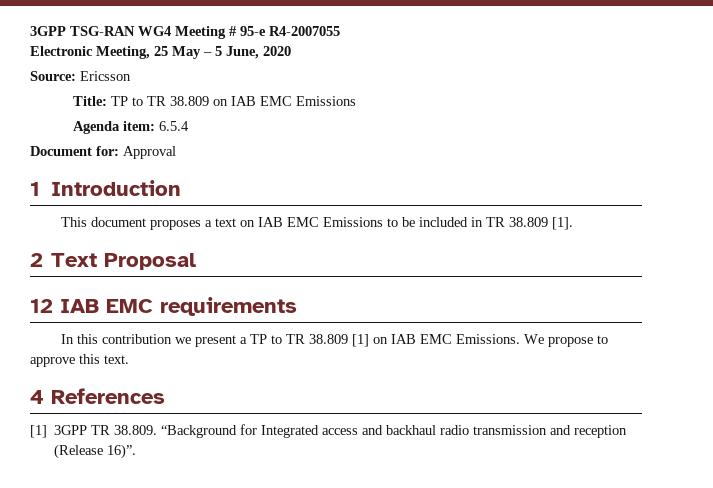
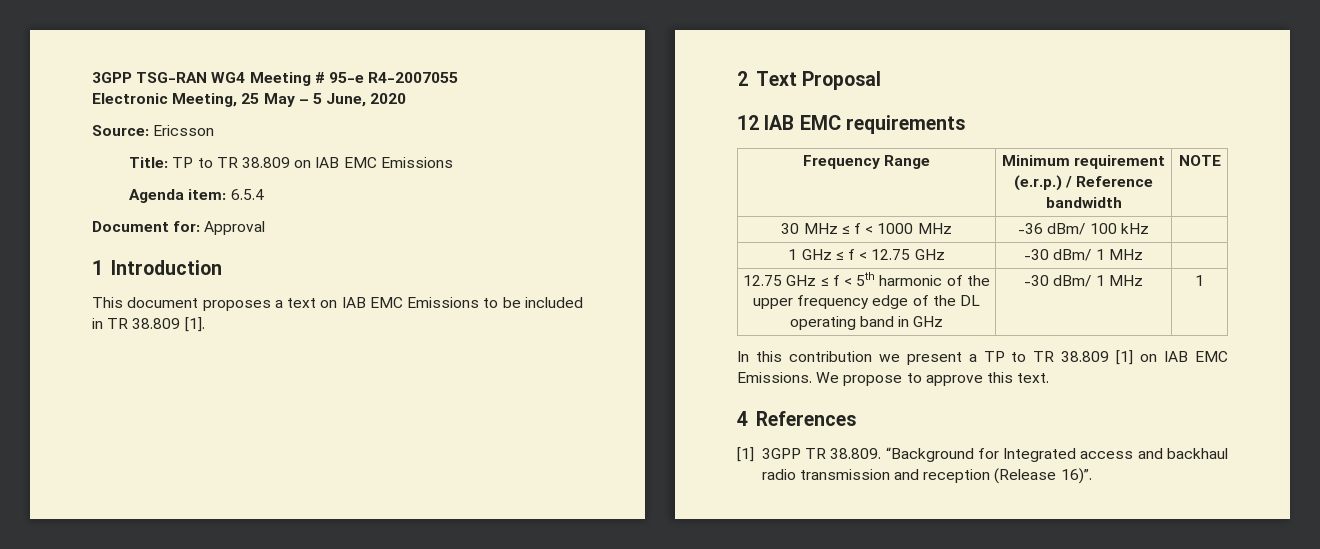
+ Frequency Range | Minimum requirement (e.r.p.) / Reference bandwidth | NOTE
+ 30 MHz ≤ f < 1000 MHz | -36 dBm/ 100 kHz |
+ 1 GHz ≤ f < 12.75 GHz | -30 dBm/ 1 MHz |
+ 12.75 GHz ≤ f < 5th harmonic of the upper frequency edge of the DL operating band in GHz | -30 dBm/ 1 MHz | 1

